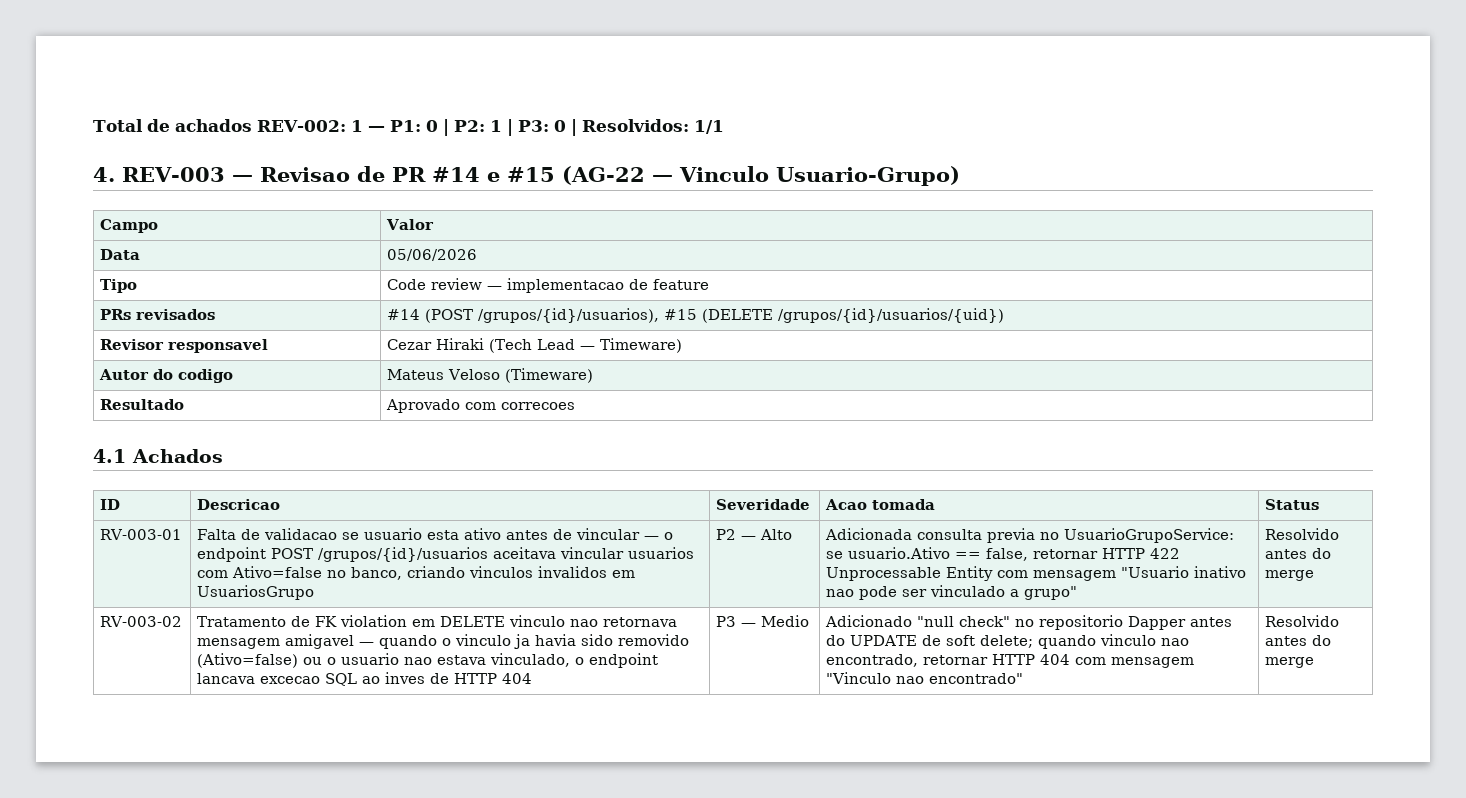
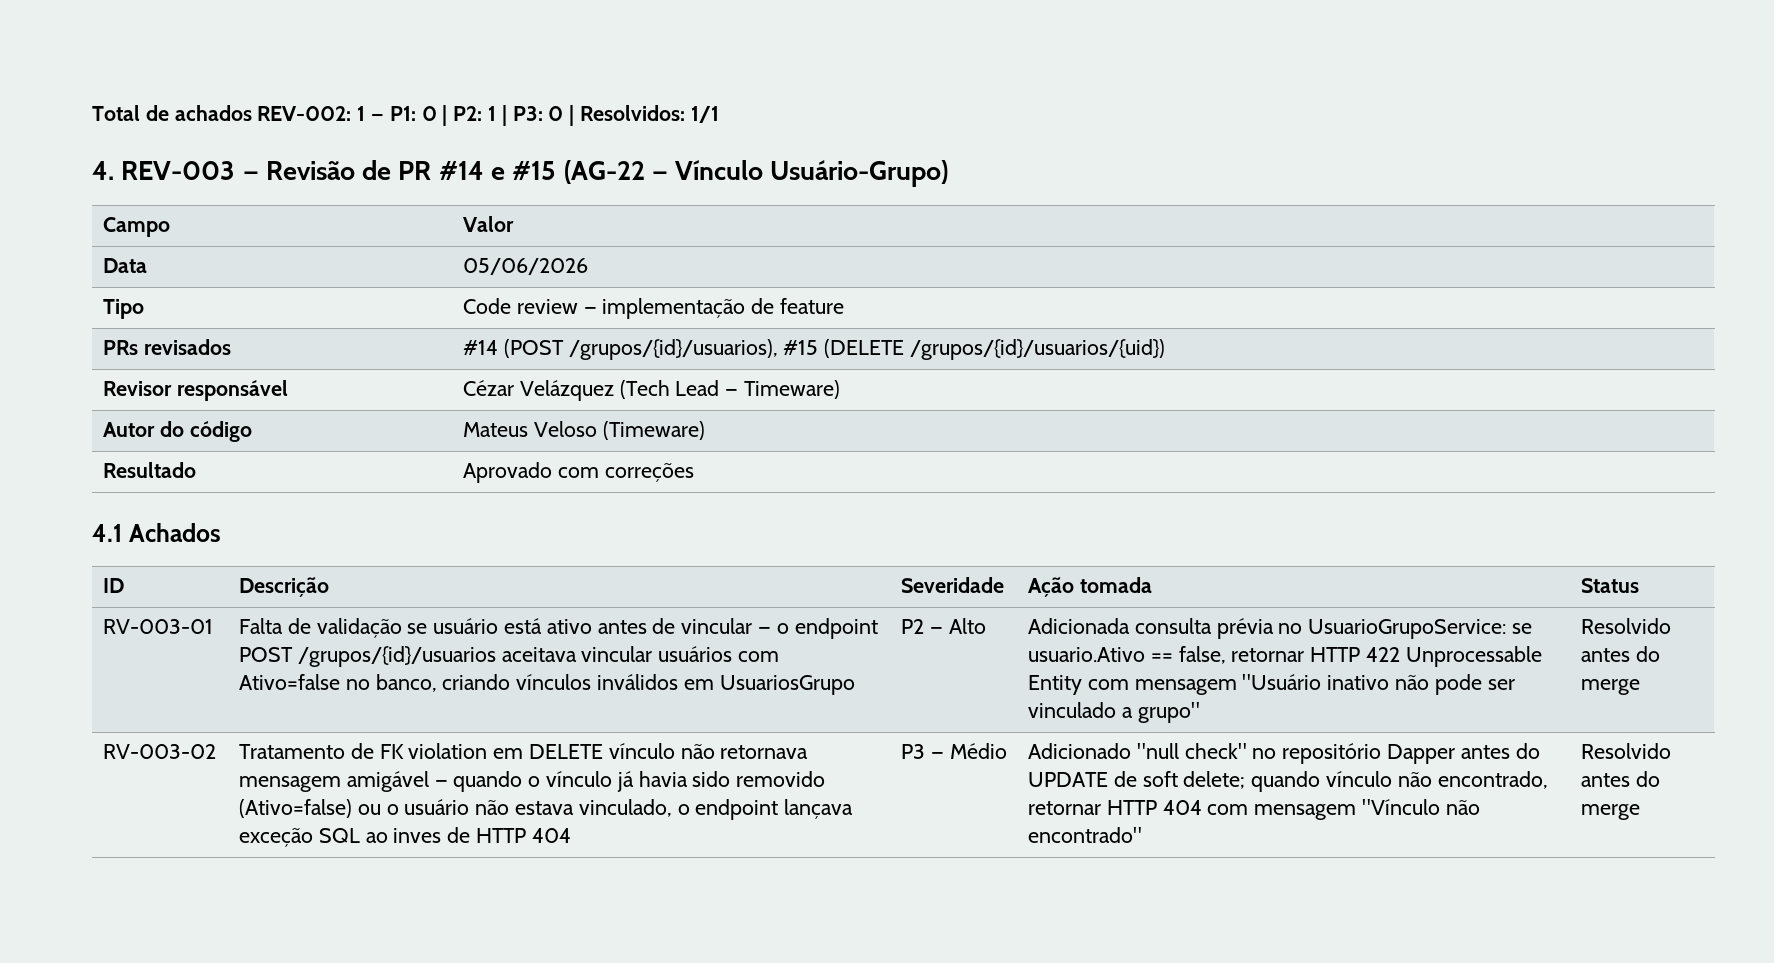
- 4. REV-003 — Revisao de PR #14 e #15 (AG-22 — Vinculo Usuario-Grupo)
+ 4. REV-003 — Revisão de PR #14 e #15 (AG-22 — Vínculo Usuário-Grupo)
- Tipo | Code review — implementacao de feature
+ Tipo | Code review — implementação de feature
- Revisor responsavel | Cezar Hiraki (Tech Lead — Timeware)
+ Revisor responsável | Cézar Velázquez (Tech Lead — Timeware)
- Autor do codigo | Mateus Veloso (Timeware)
+ Autor do código | Mateus Veloso (Timeware)
- Resultado | Aprovado com correcoes
+ Resultado | Aprovado com correções
- ID | Descricao | Severidade | Acao tomada | Status
+ ID | Descrição | Severidade | Ação tomada | Status
- Falta de validacao se usuario esta ativo antes de vincular — o endpoint POST /grupos/{id}/usuarios aceitava vincular usuarios com Ativo=false no banco, criando vinculos invalidos em UsuariosGrupo
+ Falta de validação se usuário está ativo antes de vincular — o endpoint POST /grupos/{id}/usuarios aceitava vincular usuários com Ativo=false no banco, criando vínculos inválidos em UsuariosGrupo
- Adicionada consulta previa no UsuarioGrupoService: se usuario.Ativo == false, retornar HTTP 422 Unprocessable Entity com mensagem "Usuario inativo nao pode ser vinculado a grupo"
+ Adicionada consulta prévia no UsuarioGrupoService: se usuario.Ativo == false, retornar HTTP 422 Unprocessable Entity com mensagem "Usuário inativo não pode ser vinculado a grupo"
- Tratamento de FK violation em DELETE vinculo nao retornava mensagem amigavel — quando o vinculo ja havia sido removido (Ativo=false) ou o usuario nao estava vinculado, o endpoint lancava excecao SQL ao inves de HTTP 404
+ Tratamento de FK violation em DELETE vínculo não retornava mensagem amigável — quando o vínculo já havia sido removido (Ativo=false) ou o usuário não estava vinculado, o endpoint lançava exceção SQL ao inves de HTTP 404
- P3 — Medio
+ P3 — Médio
- Adicionado "null check" no repositorio Dapper antes do UPDATE de soft delete; quando vinculo nao encontrado, retornar HTTP 404 com mensagem "Vinculo nao encontrado"
+ Adicionado "null check" no repositório Dapper antes do UPDATE de soft delete; quando vínculo não encontrado, retornar HTTP 404 com mensagem "Vínculo não encontrado"

